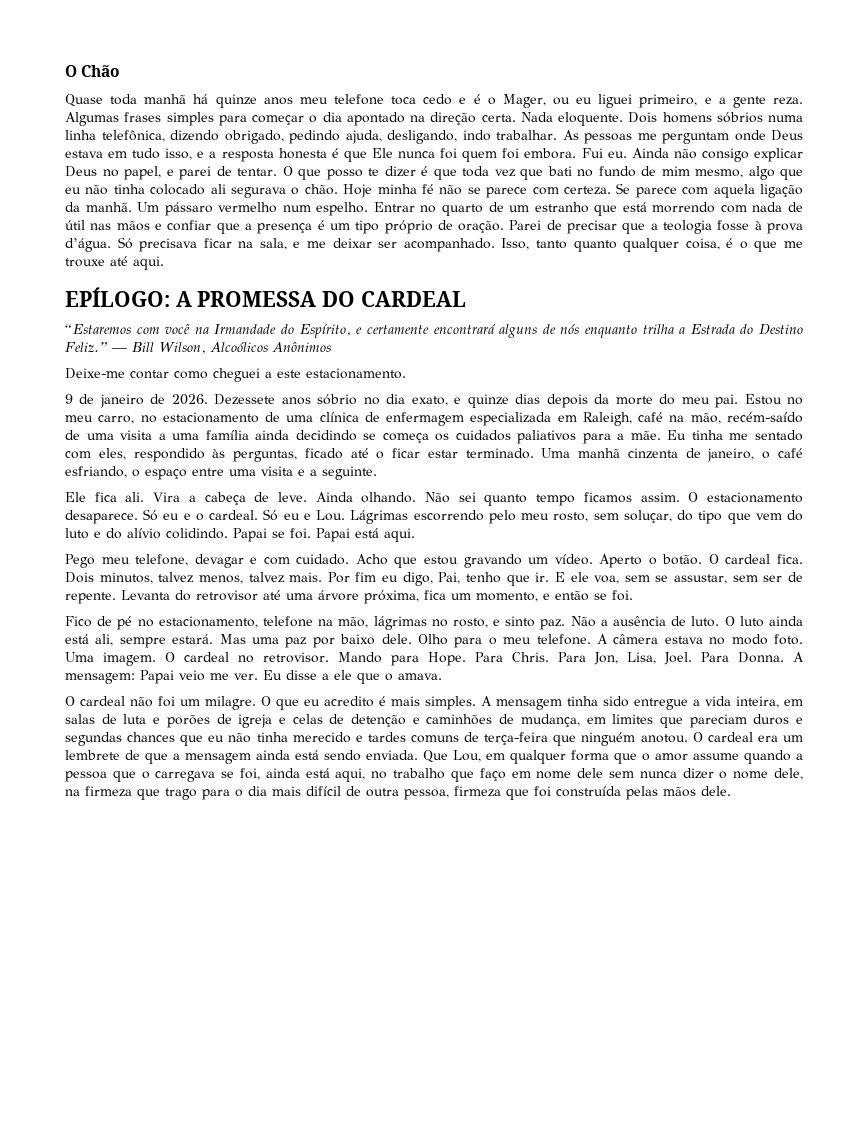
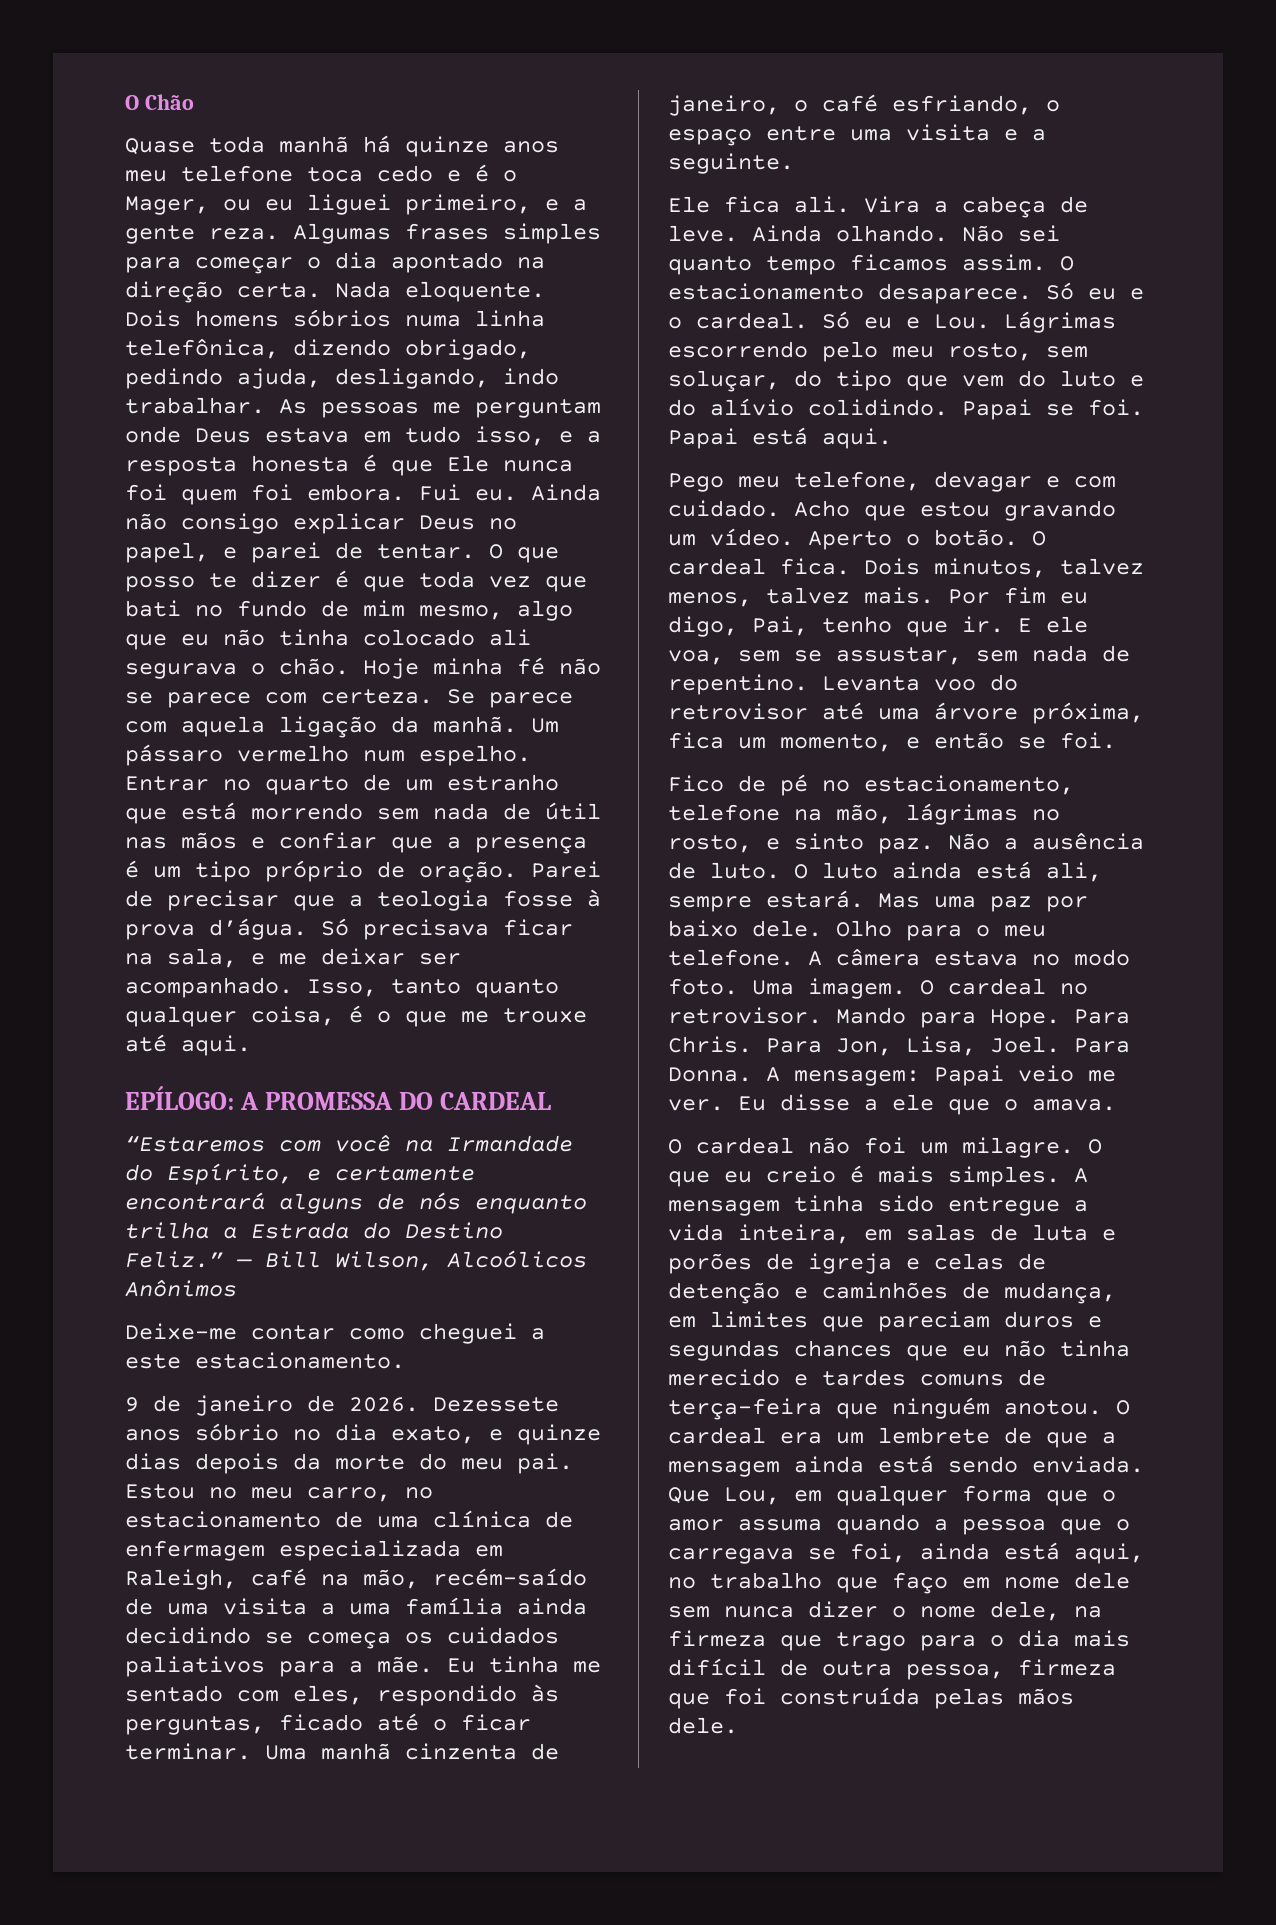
- Entrar no quarto de um estranho que está morrendo com nada de útil nas mãos e confiar que a presença é um tipo próprio de oração.
+ Entrar no quarto de um estranho que está morrendo sem nada de útil nas mãos e confiar que a presença é um tipo próprio de oração.
- Eu tinha me sentado com eles, respondido às perguntas, ficado até o ficar estar terminado.
+ Eu tinha me sentado com eles, respondido às perguntas, ficado até o ficar terminar.
- E ele voa, sem se assustar, sem ser de repente. Levanta do retrovisor até uma árvore próxima, fica um momento, e então se foi.
+ E ele voa, sem se assustar, sem nada de repentino. Levanta voo do retrovisor até uma árvore próxima, fica um momento, e então se foi.
- O que eu acredito é mais simples.
+ O que eu creio é mais simples.
- Que Lou, em qualquer forma que o amor assume quando a pessoa que o carregava se foi, ainda está aqui, no trabalho que faço em nome dele sem nunca dizer o nome dele, na firmeza que trago para o dia mais difícil de outra pessoa, firmeza que foi construída pelas mãos dele.
+ Que Lou, em qualquer forma que o amor assuma quando a pessoa que o carregava se foi, ainda está aqui, no trabalho que faço em nome dele sem nunca dizer o nome dele, na firmeza que trago para o dia mais difícil de outra pessoa, firmeza que foi construída pelas mãos dele.

